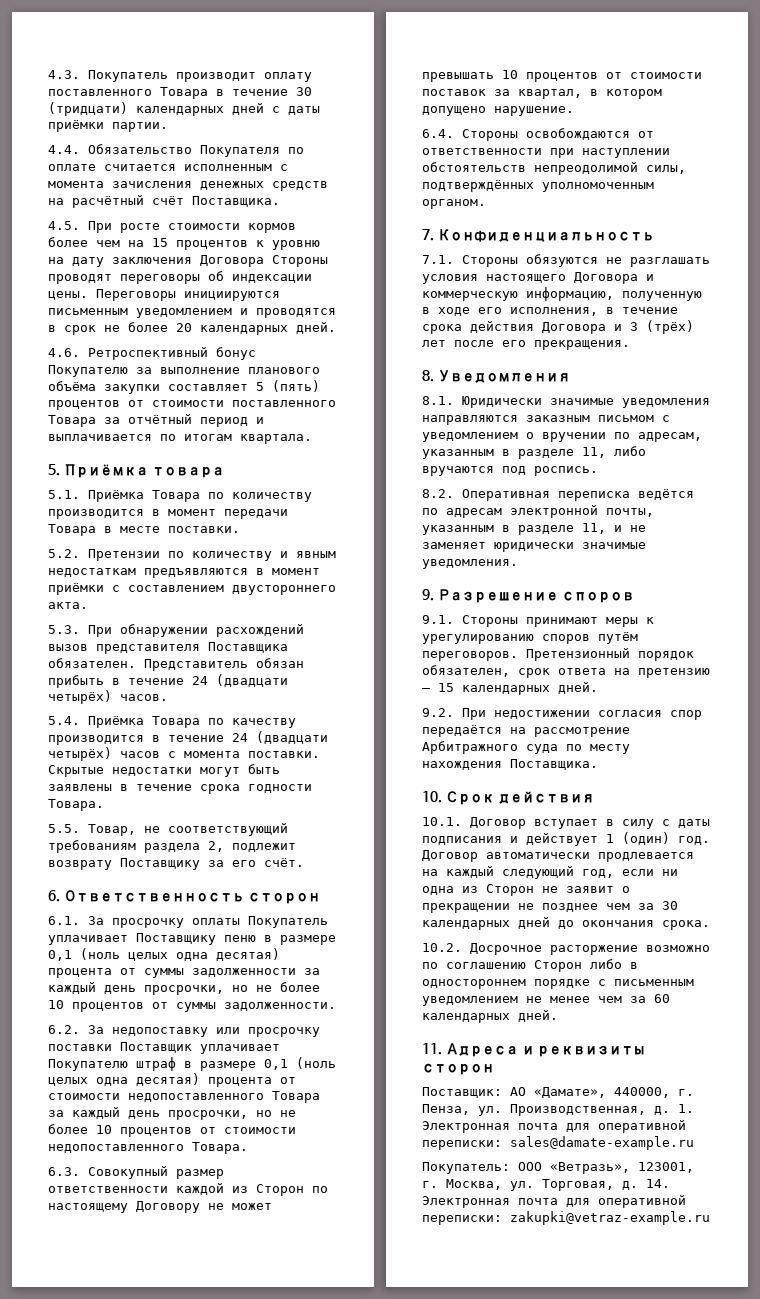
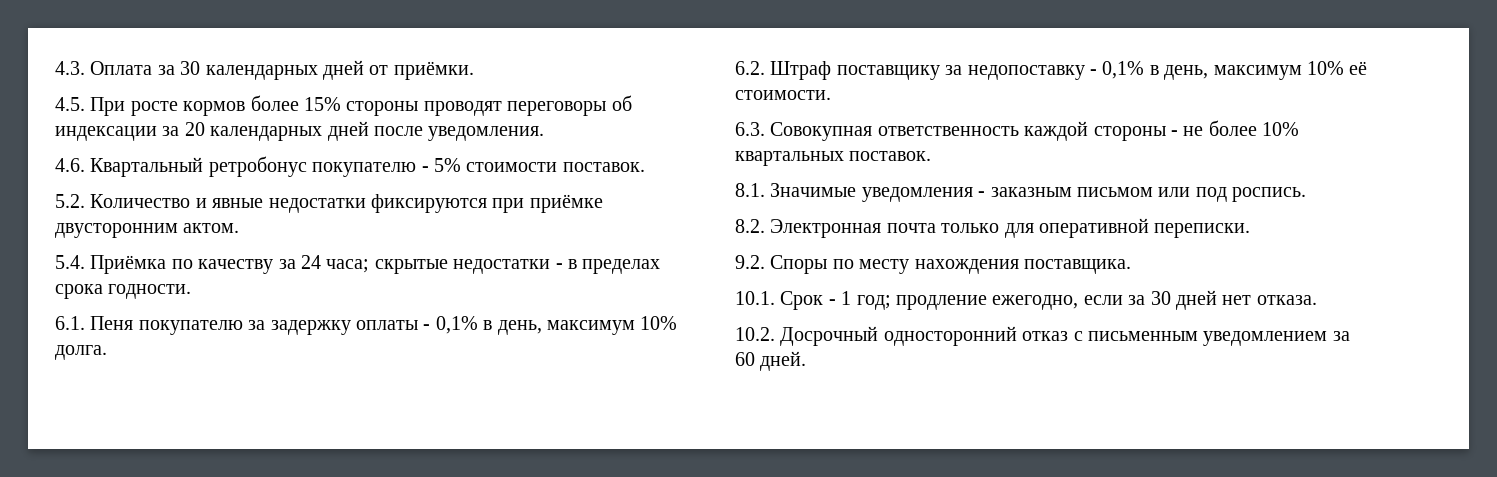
- 4.3. Покупатель производит оплату поставленного Товара в течение 30 (тридцати) календарных дней с даты приёмки партии.
- 4.4. Обязательство Покупателя по оплате считается исполненным с момента зачисления денежных средств на расчётный счёт Поставщика.
+ 4.3. Оплата за 30 календарных дней от приёмки.
- 4.5. При росте стоимости кормов более чем на 15 процентов к уровню на дату заключения Договора Стороны проводят переговоры об индексации цены. Переговоры инициируются письменным уведомлением и проводятся в срок не более 20 календарных дней.
- 4.6. Ретроспективный бонус Покупателю за выполнение планового объёма закупки составляет 5 (пять) процентов от стоимости поставленного Товара за отчётный период и выплачивается по итогам квартала.
- 5. Приёмка товара
- 5.1. Приёмка Товара по количеству производится в момент передачи Товара в месте поставки.
- 5.2. Претензии по количеству и явным недостаткам предъявляются в момент приёмки с составлением двустороннего акта.
- 5.3. При обнаружении расхождений вызов представителя Поставщика обязателен. Представитель обязан прибыть в течение 24 (двадцати четырёх) часов.
+ 4.5. При росте кормов более 15% стороны проводят переговоры об индексации за 20 календарных дней после уведомления.
+ 4.6. Квартальный ретробонус покупателю - 5% стоимости поставок.
+ 5.2. Количество и явные недостатки фиксируются при приёмке двусторонним актом.
- 5.4. Приёмка Товара по качеству производится в течение 24 (двадцати четырёх) часов с момента поставки. Скрытые недостатки могут быть заявлены в течение срока годности Товара.
- 5.5. Товар, не соответствующий требованиям раздела 2, подлежит возврату Поставщику за его счёт.
- 6. Ответственность сторон
- 6.1. За просрочку оплаты Покупатель уплачивает Поставщику пеню в размере 0,1 (ноль целых одна десятая) процента от суммы задолженности за каждый день просрочки, но не более 10 процентов от суммы задолженности.
- 6.2. За недопоставку или просрочку поставки Поставщик уплачивает Покупателю штраф в размере 0,1 (ноль целых одна десятая) процента от стоимости недопоставленного Товара за каждый день просрочки, но не более 10 процентов от стоимости недопоставленного Товара.
- 6.3. Совокупный размер ответственности каждой из Сторон по настоящему Договору не может превышать 10 процентов от стоимости поставок за квартал, в котором допущено нарушение.
- 6.4. Стороны освобождаются от ответственности при наступлении обстоятельств непреодолимой силы, подтверждённых уполномоченным органом.
- 7. Конфиденциальность
- 7.1. Стороны обязуются не разглашать условия настоящего Договора и коммерческую информацию, полученную в ходе его исполнения, в течение срока действия Договора и 3 (трёх) лет после его прекращения.
- 8. Уведомления
- 8.1. Юридически значимые уведомления направляются заказным письмом с уведомлением о вручении по адресам, указанным в разделе 11, либо вручаются под роспись.
- 8.2. Оперативная переписка ведётся по адресам электронной почты, указанным в разделе 11, и не заменяет юридически значимые уведомления.
- 9. Разрешение споров
- 9.1. Стороны принимают меры к урегулированию споров путём переговоров. Претензионный порядок обязателен, срок ответа на претензию — 15 календарных дней.
- 9.2. При недостижении согласия спор передаётся на рассмотрение Арбитражного суда по месту нахождения Поставщика.
- 10. Срок действия
- 10.1. Договор вступает в силу с даты подписания и действует 1 (один) год. Договор автоматически продлевается на каждый следующий год, если ни одна из Сторон не заявит о прекращении не позднее чем за 30 календарных дней до окончания срока.
- 10.2. Досрочное расторжение возможно по соглашению Сторон либо в одностороннем порядке с письменным уведомлением не менее чем за 60 календарных дней.
- 11. Адреса и реквизиты сторон
- Поставщик: АО «Дамате», 440000, г. Пенза, ул. Производственная, д. 1. Электронная почта для оперативной переписки: sales@damate-example.ru
- Покупатель: ООО «Ветразь», 123001, г. Москва, ул. Торговая, д. 14. Электронная почта для оперативной переписки: zakupki@vetraz-example.ru
+ 5.4. Приёмка по качеству за 24 часа; скрытые недостатки - в пределах срока годности.
+ 6.1. Пеня покупателю за задержку оплаты - 0,1% в день, максимум 10% долга.
+ 6.2. Штраф поставщику за недопоставку - 0,1% в день, максимум 10% её стоимости.
+ 6.3. Совокупная ответственность каждой стороны - не более 10% квартальных поставок.
+ 8.1. Значимые уведомления - заказным письмом или под роспись.
+ 8.2. Электронная почта только для оперативной переписки.
+ 9.2. Споры по месту нахождения поставщика.
+ 10.1. Срок - 1 год; продление ежегодно, если за 30 дней нет отказа.
+ 10.2. Досрочный односторонний отказ с письменным уведомлением за 60 дней.

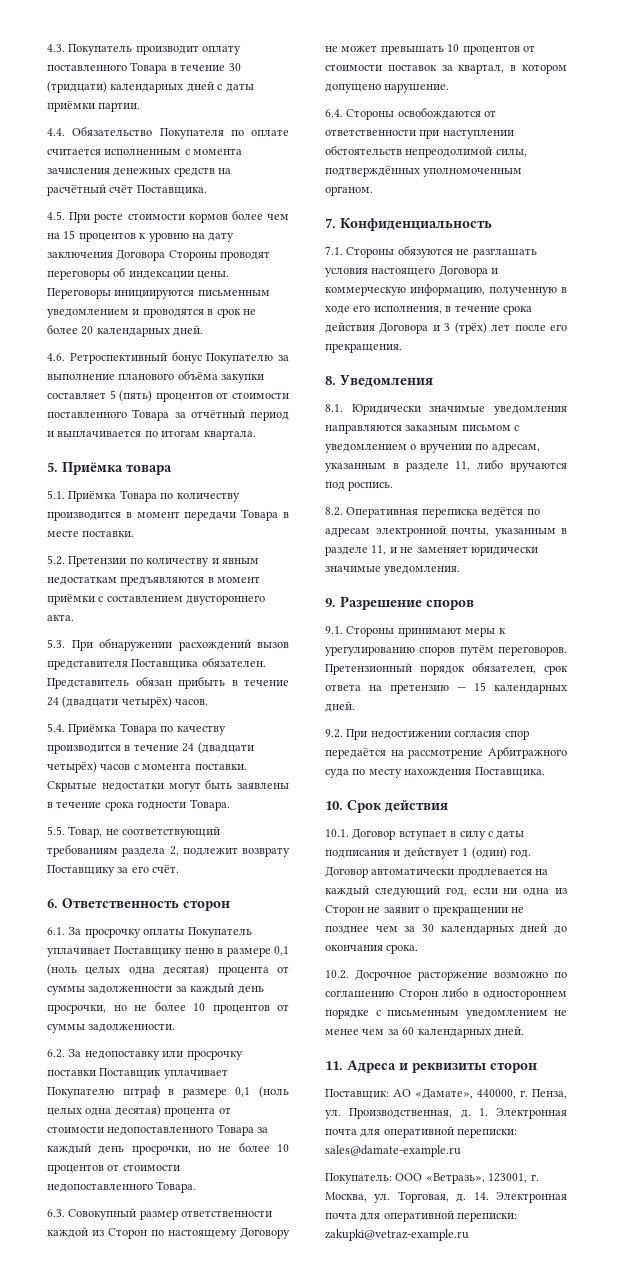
- 4.3. Оплата за 30 календарных дней от приёмки.
- 4.5. При росте кормов более 15% стороны проводят переговоры об индексации за 20 календарных дней после уведомления.
- 4.6. Квартальный ретробонус покупателю - 5% стоимости поставок.
- 5.2. Количество и явные недостатки фиксируются при приёмке двусторонним актом.
- 5.4. Приёмка по качеству за 24 часа; скрытые недостатки - в пределах срока годности.
- 6.1. Пеня покупателю за задержку оплаты - 0,1% в день, максимум 10% долга.
- 6.2. Штраф поставщику за недопоставку - 0,1% в день, максимум 10% её стоимости.
- 6.3. Совокупная ответственность каждой стороны - не более 10% квартальных поставок.
- 8.1. Значимые уведомления - заказным письмом или под роспись.
- 8.2. Электронная почта только для оперативной переписки.
- 9.2. Споры по месту нахождения поставщика.
- 10.1. Срок - 1 год; продление ежегодно, если за 30 дней нет отказа.
- 10.2. Досрочный односторонний отказ с письменным уведомлением за 60 дней.
+ 4.3. Покупатель производит оплату поставленного Товара в течение 30 (тридцати) календарных дней с даты приёмки партии.
+ 4.4. Обязательство Покупателя по оплате считается исполненным с момента зачисления денежных средств на расчётный счёт Поставщика.
+ 4.5. При росте стоимости кормов более чем на 15 процентов к уровню на дату заключения Договора Стороны проводят переговоры об индексации цены. Переговоры инициируются письменным уведомлением и проводятся в срок не более 20 календарных дней.
+ 4.6. Ретроспективный бонус Покупателю за выполнение планового объёма закупки составляет 5 (пять) процентов от стоимости поставленного Товара за отчётный период и выплачивается по итогам квартала.
+ 5. Приёмка товара
+ 5.1. Приёмка Товара по количеству производится в момент передачи Товара в месте поставки.
+ 5.2. Претензии по количеству и явным недостаткам предъявляются в момент приёмки с составлением двустороннего акта.
+ 5.3. При обнаружении расхождений вызов представителя Поставщика обязателен. Представитель обязан прибыть в течение 24 (двадцати четырёх) часов.
+ 5.4. Приёмка Товара по качеству производится в течение 24 (двадцати четырёх) часов с момента поставки. Скрытые недостатки могут быть заявлены в течение срока годности Товара.
+ 5.5. Товар, не соответствующий требованиям раздела 2, подлежит возврату Поставщику за его счёт.
+ 6. Ответственность сторон
+ 6.1. За просрочку оплаты Покупатель уплачивает Поставщику пеню в размере 0,1 (ноль целых одна десятая) процента от суммы задолженности за каждый день просрочки, но не более 10 процентов от суммы задолженности.
+ 6.2. За недопоставку или просрочку поставки Поставщик уплачивает Покупателю штраф в размере 0,1 (ноль целых одна десятая) процента от стоимости недопоставленного Товара за каждый день просрочки, но не более 10 процентов от стоимости недопоставленного Товара.
+ 6.3. Совокупный размер ответственности каждой из Сторон по настоящему Договору не может превышать 10 процентов от стоимости поставок за квартал, в котором допущено нарушение.
+ 6.4. Стороны освобождаются от ответственности при наступлении обстоятельств непреодолимой силы, подтверждённых уполномоченным органом.
+ 7. Конфиденциальность
+ 7.1. Стороны обязуются не разглашать условия настоящего Договора и коммерческую информацию, полученную в ходе его исполнения, в течение срока действия Договора и 3 (трёх) лет после его прекращения.
+ 8. Уведомления
+ 8.1. Юридически значимые уведомления направляются заказным письмом с уведомлением о вручении по адресам, указанным в разделе 11, либо вручаются под роспись.
+ 8.2. Оперативная переписка ведётся по адресам электронной почты, указанным в разделе 11, и не заменяет юридически значимые уведомления.
+ 9. Разрешение споров
+ 9.1. Стороны принимают меры к урегулированию споров путём переговоров. Претензионный порядок обязателен, срок ответа на претензию — 15 календарных дней.
+ 9.2. При недостижении согласия спор передаётся на рассмотрение Арбитражного суда по месту нахождения Поставщика.
+ 10. Срок действия
+ 10.1. Договор вступает в силу с даты подписания и действует 1 (один) год. Договор автоматически продлевается на каждый следующий год, если ни одна из Сторон не заявит о прекращении не позднее чем за 30 календарных дней до окончания срока.
+ 10.2. Досрочное расторжение возможно по соглашению Сторон либо в одностороннем порядке с письменным уведомлением не менее чем за 60 календарных дней.
+ 11. Адреса и реквизиты сторон
+ Поставщик: АО «Дамате», 440000, г. Пенза, ул. Производственная, д. 1. Электронная почта для оперативной переписки: sales@damate-example.ru
+ Покупатель: ООО «Ветразь», 123001, г. Москва, ул. Торговая, д. 14. Электронная почта для оперативной переписки: zakupki@vetraz-example.ru

